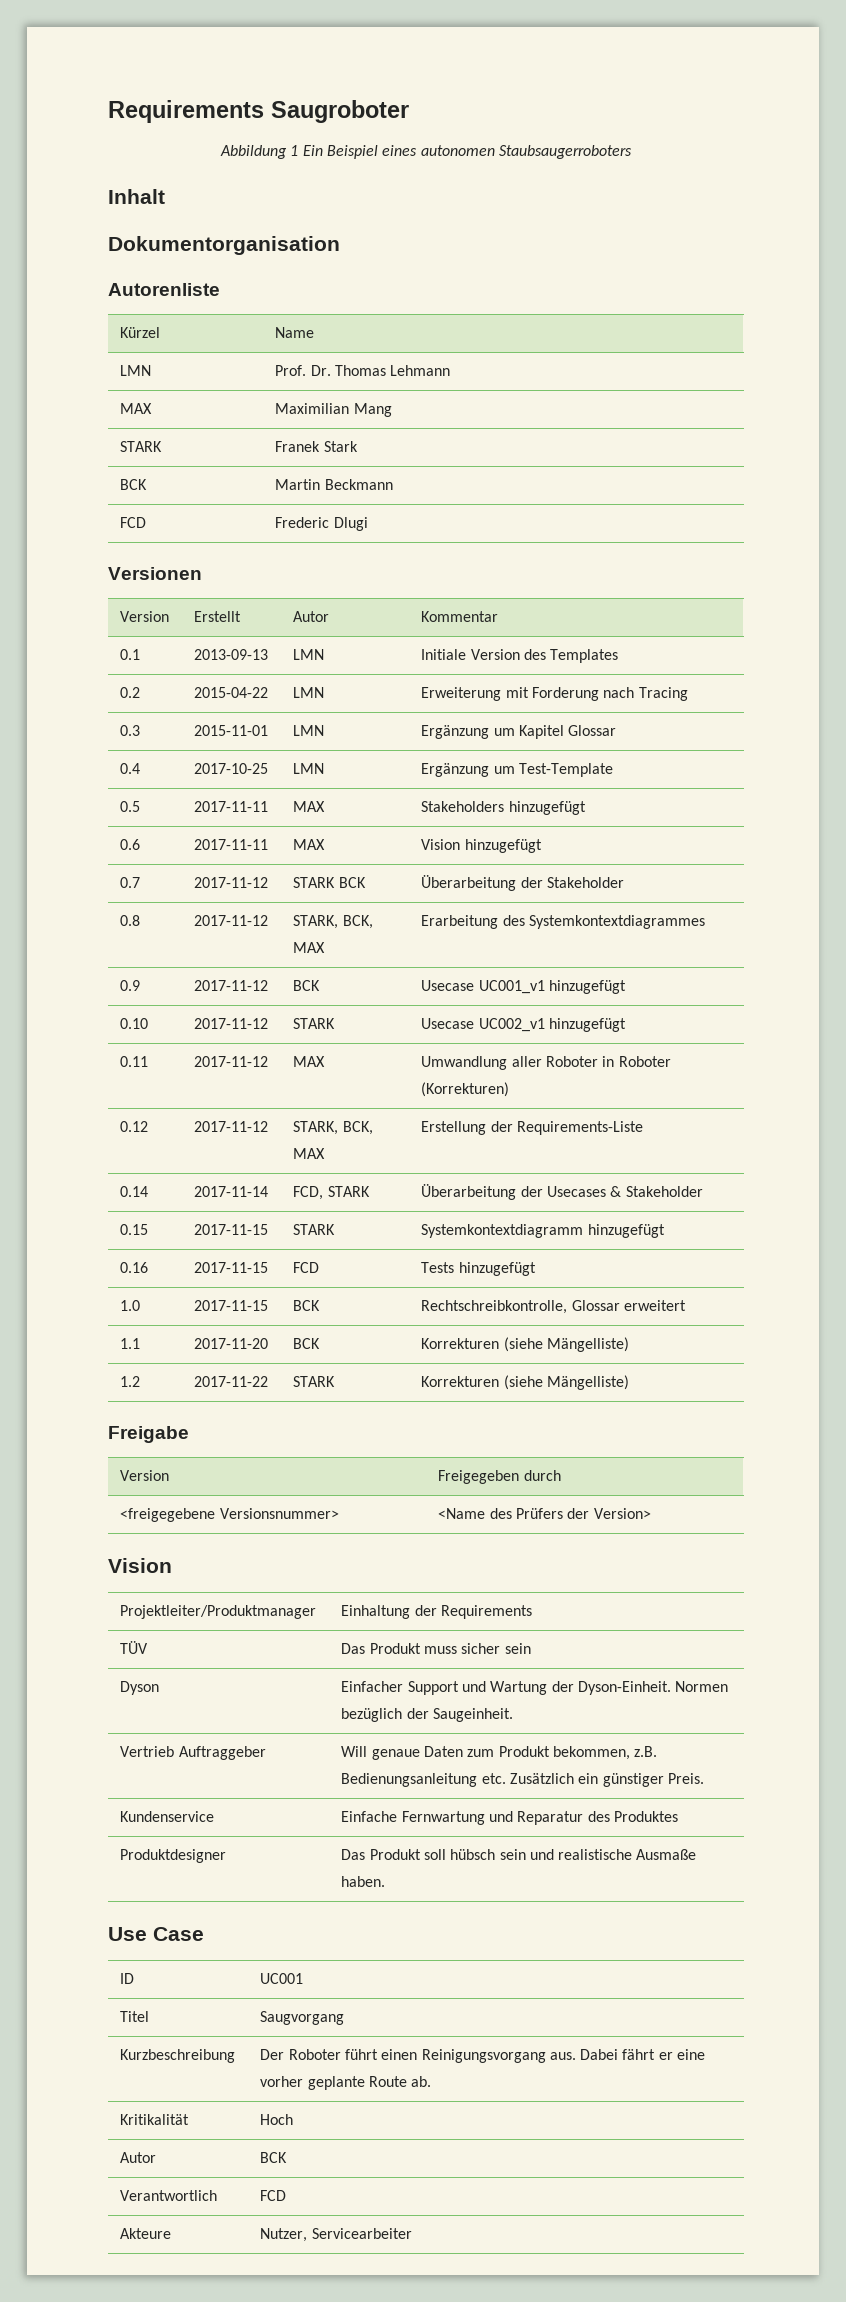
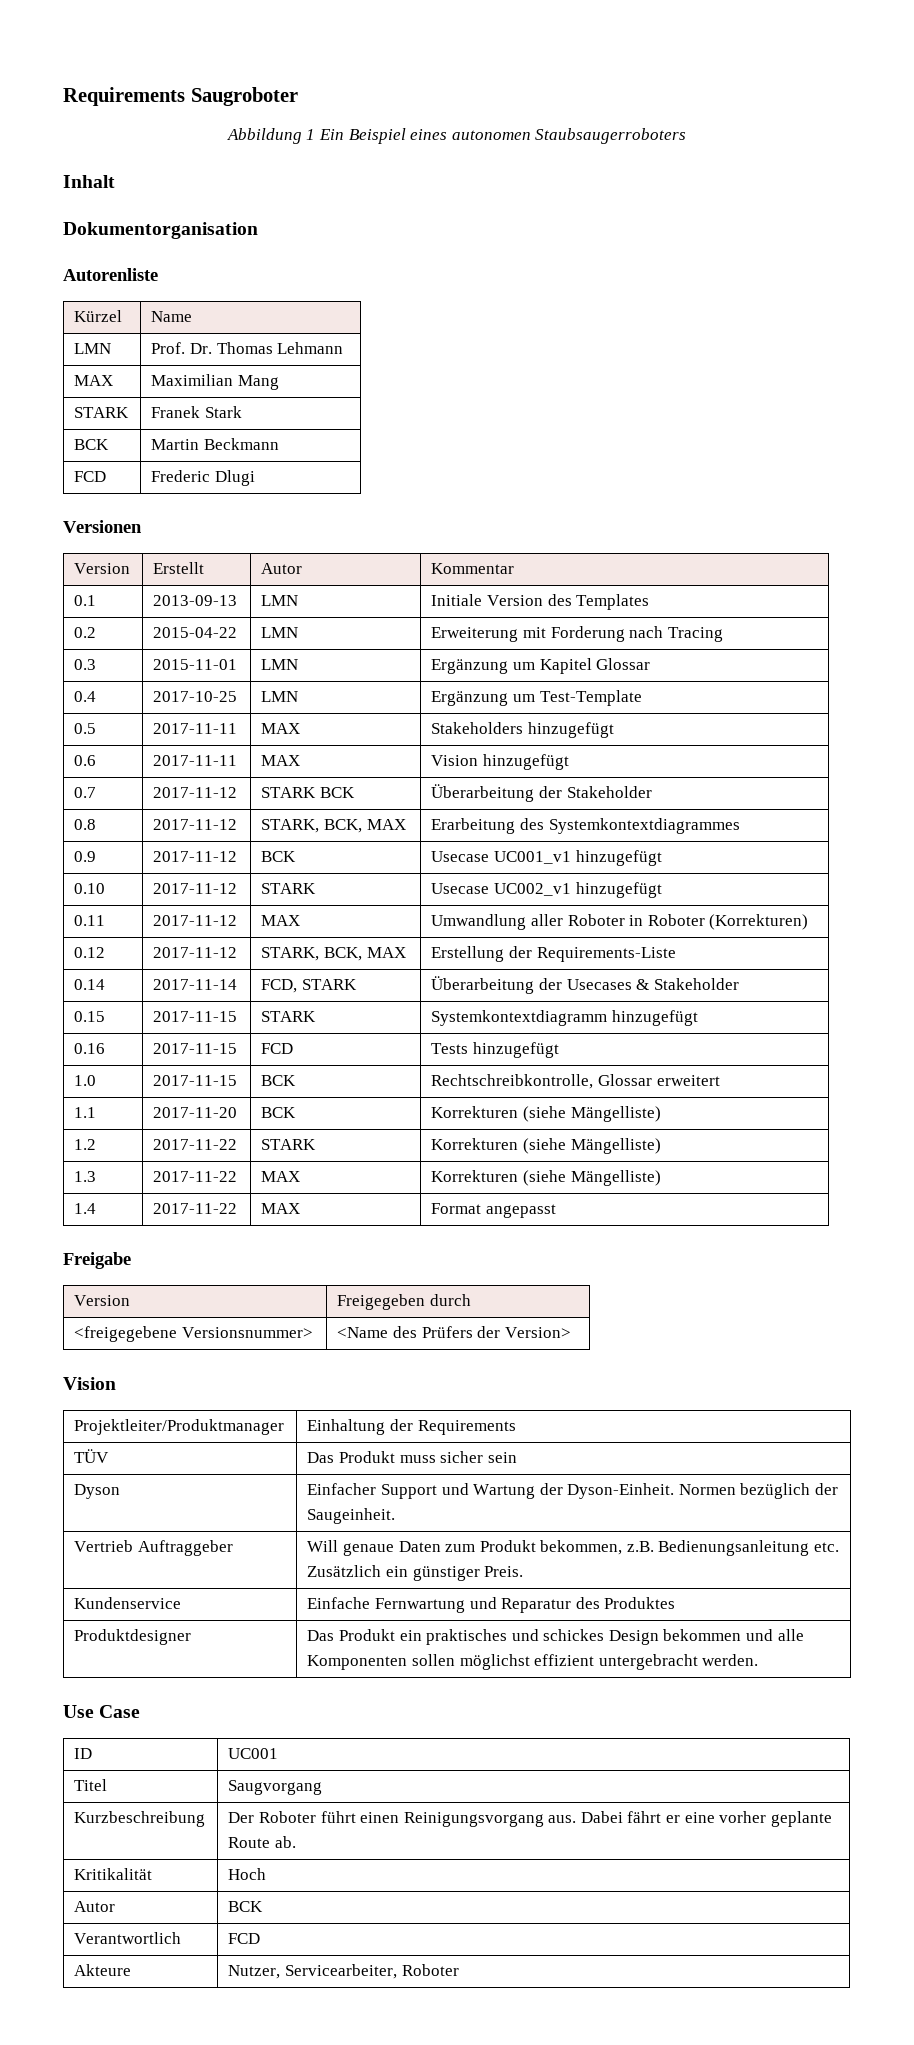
+ 1.3 | 2017-11-22 | MAX | Korrekturen (siehe Mängelliste)
+ 1.4 | 2017-11-22 | MAX | Format angepasst
- Produktdesigner | Das Produkt soll hübsch sein und realistische Ausmaße haben.
+ Produktdesigner | Das Produkt ein praktisches und schickes Design bekommen und alle Komponenten sollen möglichst effizient untergebracht werden.
- Akteure | Nutzer, Servicearbeiter
+ Akteure | Nutzer, Servicearbeiter, Roboter

